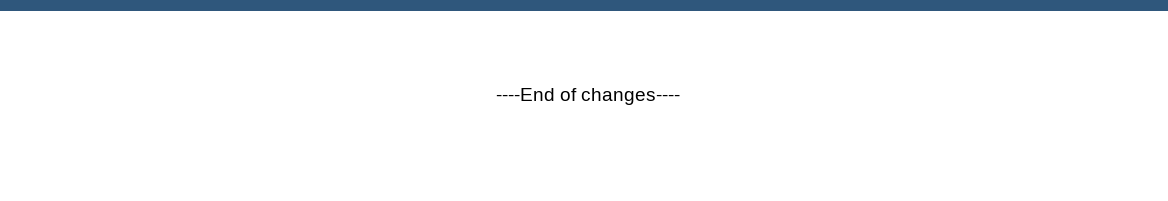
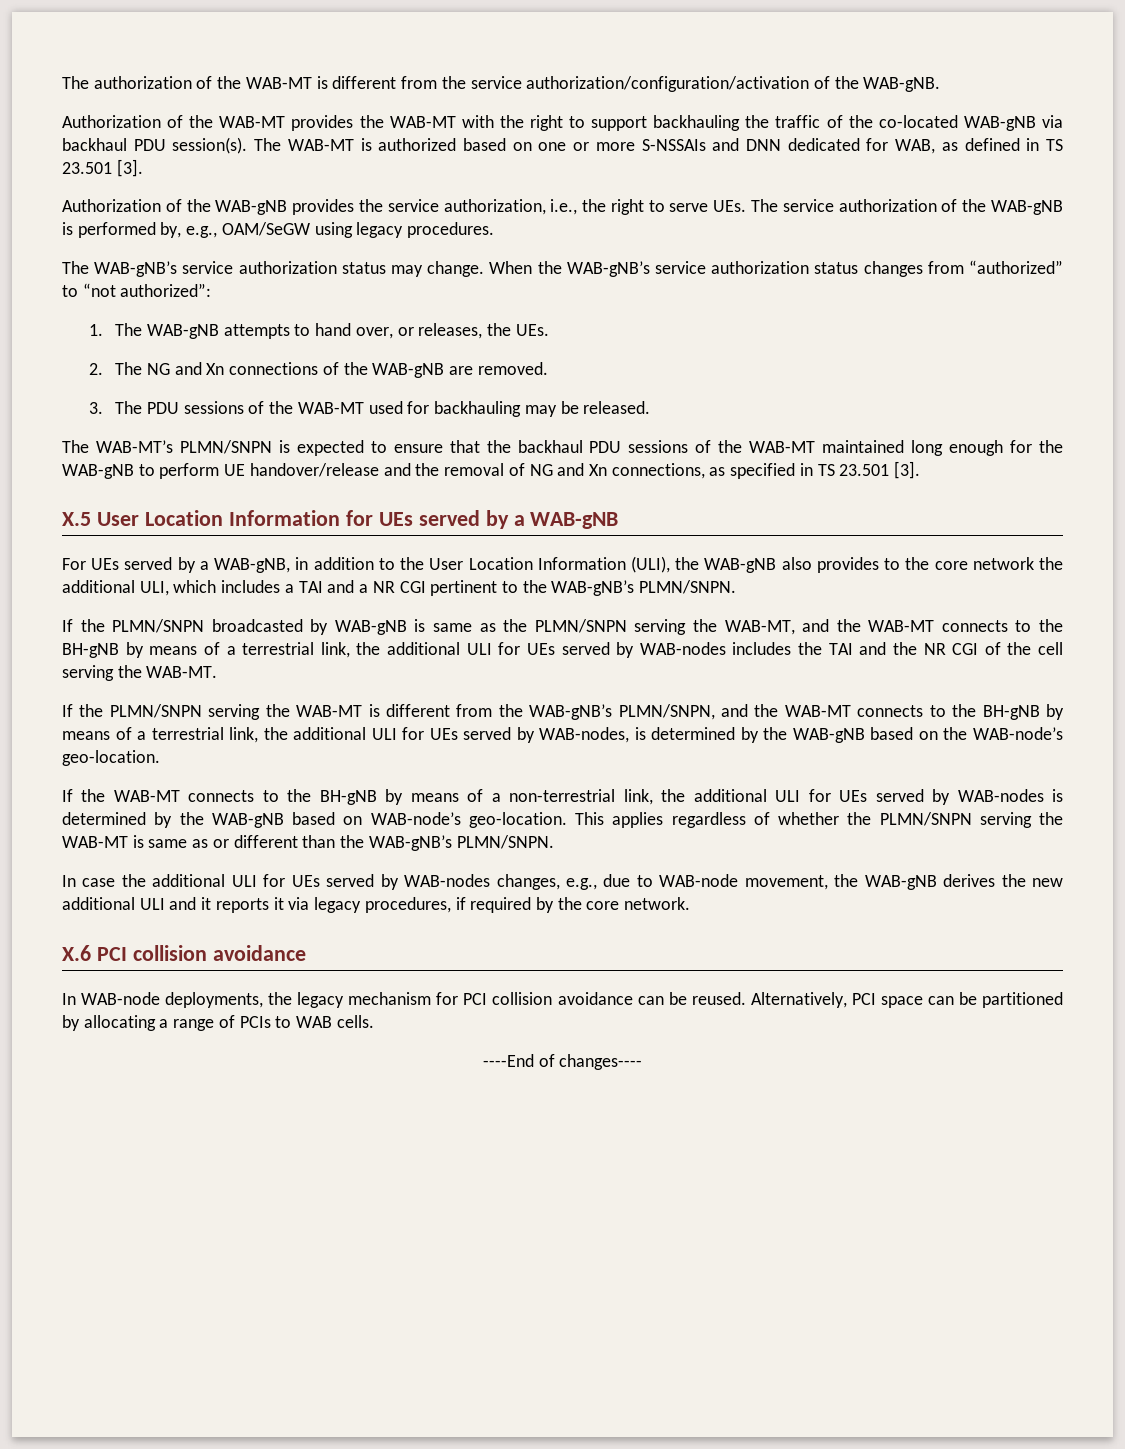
+ The authorization of the WAB-MT is different from the service authorization/configuration/activation of the WAB-gNB.
+ Authorization of the WAB-MT provides the WAB-MT with the right to support backhauling the traffic of the co-located WAB-gNB via backhaul PDU session(s). The WAB-MT is authorized based on one or more S-NSSAIs and DNN dedicated for WAB, as defined in TS 23.501 [3].
+ Authorization of the WAB-gNB provides the service authorization, i.e., the right to serve UEs. The service authorization of the WAB-gNB is performed by, e.g., OAM/SeGW using legacy procedures.
+ The WAB-gNB’s service authorization status may change. When the WAB-gNB’s service authorization status changes from “authorized” to “not authorized”:
+ 1. The WAB-gNB attempts to hand over, or releases, the UEs.
+ 2. The NG and Xn connections of the WAB-gNB are removed.
+ 3. The PDU sessions of the WAB-MT used for backhauling may be released.
+ The WAB-MT’s PLMN/SNPN is expected to ensure that the backhaul PDU sessions of the WAB-MT maintained long enough for the WAB-gNB to perform UE handover/release and the removal of NG and Xn connections, as specified in TS 23.501 [3].
+ X.5 User Location Information for UEs served by a WAB-gNB
+ For UEs served by a WAB-gNB, in addition to the User Location Information (ULI), the WAB-gNB also provides to the core network the additional ULI, which includes a TAI and a NR CGI pertinent to the WAB-gNB’s PLMN/SNPN.
+ If the PLMN/SNPN broadcasted by WAB-gNB is same as the PLMN/SNPN serving the WAB-MT, and the WAB-MT connects to the BH-gNB by means of a terrestrial link, the additional ULI for UEs served by WAB-nodes includes the TAI and the NR CGI of the cell serving the WAB-MT.
+ If the PLMN/SNPN serving the WAB-MT is different from the WAB-gNB’s PLMN/SNPN, and the WAB-MT connects to the BH-gNB by means of a terrestrial link, the additional ULI for UEs served by WAB-nodes, is determined by the WAB-gNB based on the WAB-node’s geo-location.
+ If the WAB-MT connects to the BH-gNB by means of a non-terrestrial link, the additional ULI for UEs served by WAB-nodes is determined by the WAB-gNB based on WAB-node’s geo-location. This applies regardless of whether the PLMN/SNPN serving the WAB-MT is same as or different than the WAB-gNB’s PLMN/SNPN.
+ In case the additional ULI for UEs served by WAB-nodes changes, e.g., due to WAB-node movement, the WAB-gNB derives the new additional ULI and it reports it via legacy procedures, if required by the core network.
+ X.6 PCI collision avoidance
+ In WAB-node deployments, the legacy mechanism for PCI collision avoidance can be reused. Alternatively, PCI space can be partitioned by allocating a range of PCIs to WAB cells.

